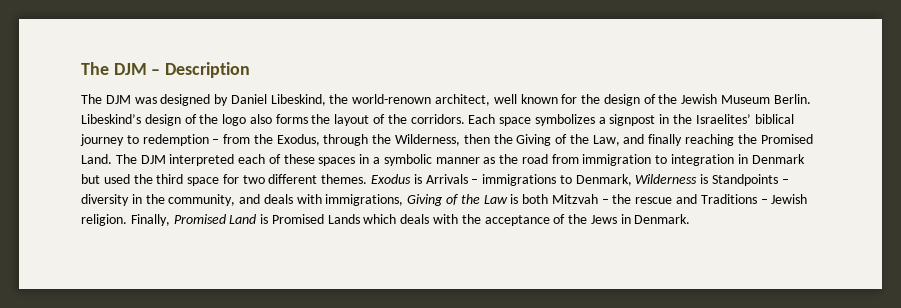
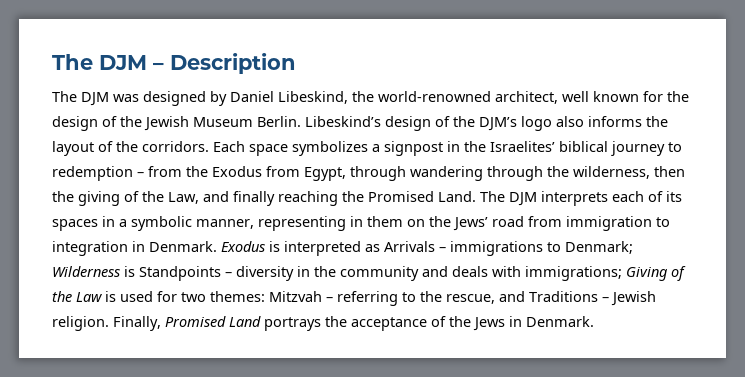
- The DJM was designed by Daniel Libeskind, the world-renown architect, well known for the design of the Jewish Museum Berlin.
+ The DJM was designed by Daniel Libeskind, the world-renowned architect, well known for the design of the Jewish Museum Berlin.
- Libeskind’s design of the logo also forms the layout of the corridors.
+ Libeskind’s design of the DJM’s logo also informs the layout of the corridors.
- Each space symbolizes a signpost in the Israelites’ biblical journey to redemption – from the Exodus, through the Wilderness, then the Giving of the Law, and finally reaching the Promised Land.
+ Each space symbolizes a signpost in the Israelites’ biblical journey to redemption – from the Exodus from Egypt, through wandering through the wilderness, then the giving of the Law, and finally reaching the Promised Land.
- The DJM interpreted each of these spaces in a symbolic manner as the road from immigration to integration in Denmark but used the third space for two different themes. Exodus is Arrivals – immigrations to Denmark, Wilderness is Standpoints – diversity in the community, and deals with immigrations, Giving of the Law is both Mitzvah – the rescue and Traditions – Jewish religion.
+ The DJM interprets each of its spaces in a symbolic manner, representing in them on the Jews’ road from immigration to integration in Denmark. Exodus is interpreted as Arrivals – immigrations to Denmark; Wilderness is Standpoints – diversity in the community and deals with immigrations; Giving of the Law is used for two themes: Mitzvah – referring to the rescue, and Traditions – Jewish religion.
- Finally, Promised Land is Promised Lands which deals with the acceptance of the Jews in Denmark.
+ Finally, Promised Land portrays the acceptance of the Jews in Denmark.

